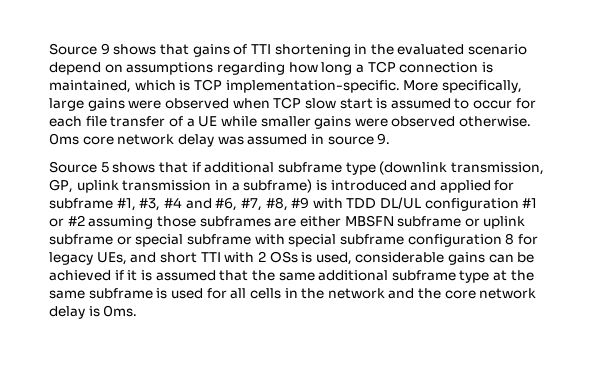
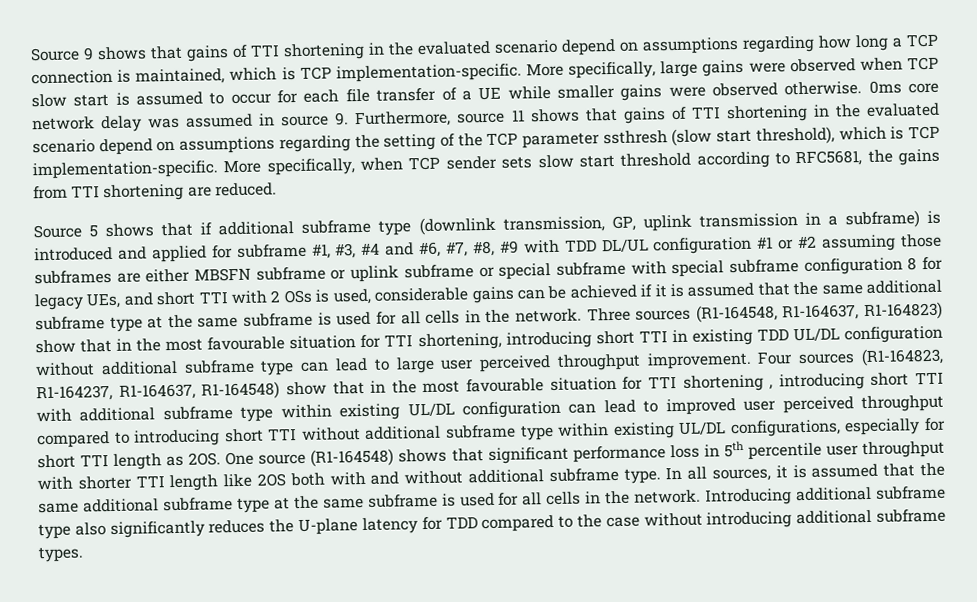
- 0ms core network delay was assumed in source 9.
+ 0ms core network delay was assumed in source 9. Furthermore, source 11 shows that gains of TTI shortening in the evaluated scenario depend on assumptions regarding the setting of the TCP parameter ssthresh (slow start threshold), which is TCP implementation-specific. More specifically, when TCP sender sets slow start threshold according to RFC5681, the gains from TTI shortening are reduced.
- Source 5 shows that if additional subframe type (downlink transmission, GP, uplink transmission in a subframe) is introduced and applied for subframe #1, #3, #4 and #6, #7, #8, #9 with TDD DL/UL configuration #1 or #2 assuming those subframes are either MBSFN subframe or uplink subframe or special subframe with special subframe configuration 8 for legacy UEs, and short TTI with 2 OSs is used, considerable gains can be achieved if it is assumed that the same additional subframe type at the same subframe is used for all cells in the network and the core network delay is 0ms.
+ Source 5 shows that if additional subframe type (downlink transmission, GP, uplink transmission in a subframe) is introduced and applied for subframe #1, #3, #4 and #6, #7, #8, #9 with TDD DL/UL configuration #1 or #2 assuming those subframes are either MBSFN subframe or uplink subframe or special subframe with special subframe configuration 8 for legacy UEs, and short TTI with 2 OSs is used, considerable gains can be achieved if it is assumed that the same additional subframe type at the same subframe is used for all cells in the network. Three sources (R1-164548, R1-164637, R1-164823) show that in the most favourable situation for TTI shortening, introducing short TTI in existing TDD UL/DL configuration without additional subframe type can lead to large user perceived throughput improvement. Four sources (R1-164823, R1-164237, R1-164637, R1-164548) show that in the most favourable situation for TTI shortening , introducing short TTI with additional subframe type within existing UL/DL configuration can lead to improved user perceived throughput compared to introducing short TTI without additional subframe type within existing UL/DL configurations, especially for short TTI length as 2OS. One source (R1-164548) shows that significant performance loss in 5th percentile user throughput with shorter TTI length like 2OS both with and without additional subframe type. In all sources, it is assumed that the same additional subframe type at the same subframe is used for all cells in the network. Introducing additional subframe type also significantly reduces the U-plane latency for TDD compared to the case without introducing additional subframe types.

